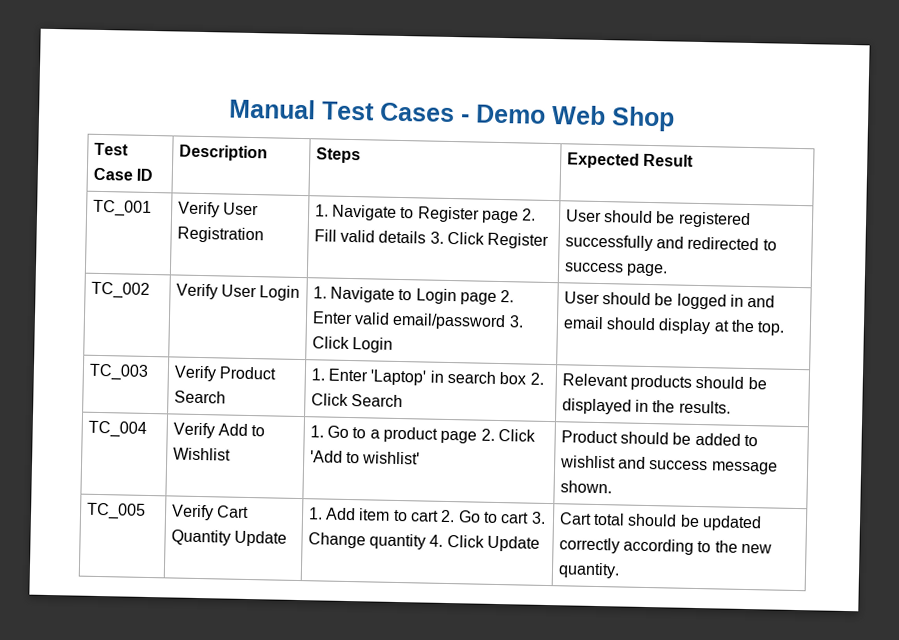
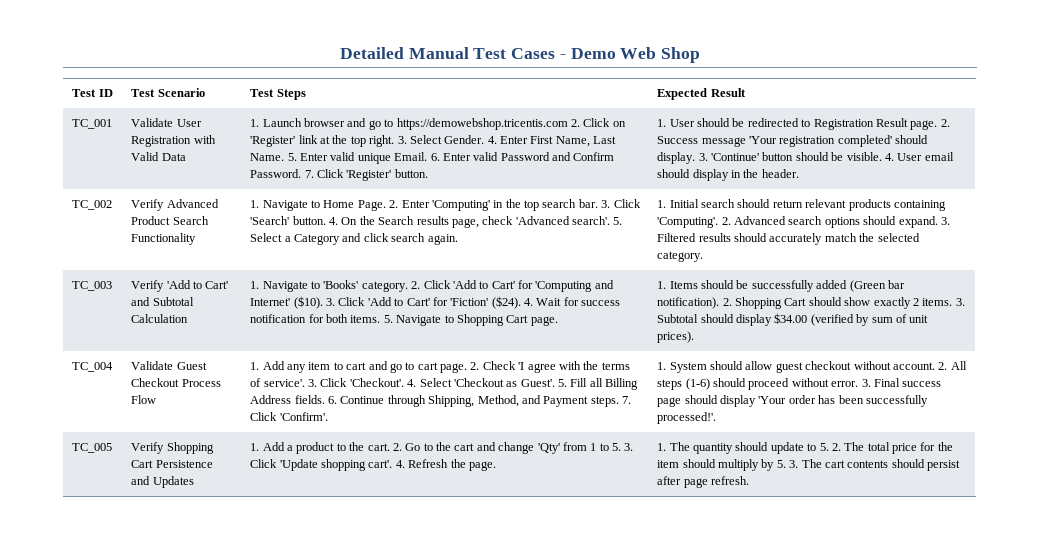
- Manual Test Cases - Demo Web Shop
+ Detailed Manual Test Cases - Demo Web Shop
- Test Case ID | Description | Steps | Expected Result
+ Test ID | Test Scenario | Test Steps | Expected Result
- Verify User Registration | 1. Navigate to Register page 2. Fill valid details 3. Click Register | User should be registered successfully and redirected to success page.
- TC_002 | Verify User Login | 1. Navigate to Login page 2. Enter valid email/password 3. Click Login | User should be logged in and email should display at the top.
- TC_003 | Verify Product Search | 1. Enter 'Laptop' in search box 2. Click Search | Relevant products should be displayed in the results.
- TC_004 | Verify Add to Wishlist | 1. Go to a product page 2. Click 'Add to wishlist' | Product should be added to wishlist and success message shown.
- TC_005 | Verify Cart Quantity Update | 1. Add item to cart 2. Go to cart 3. Change quantity 4. Click Update | Cart total should be updated correctly according to the new quantity.
+ Validate User Registration with Valid Data | 1. Launch browser and go to https://demowebshop.tricentis.com 2. Click on 'Register' link at the top right. 3. Select Gender. 4. Enter First Name, Last Name. 5. Enter valid unique Email. 6. Enter valid Password and Confirm Password. 7. Click 'Register' button. | 1. User should be redirected to Registration Result page. 2. Success message 'Your registration completed' should display. 3. 'Continue' button should be visible. 4. User email should display in the header.
+ TC_002 | Verify Advanced Product Search Functionality | 1. Navigate to Home Page. 2. Enter 'Computing' in the top search bar. 3. Click 'Search' button. 4. On the Search results page, check 'Advanced search'. 5. Select a Category and click search again. | 1. Initial search should return relevant products containing 'Computing'. 2. Advanced search options should expand. 3. Filtered results should accurately match the selected category.
+ TC_003 | Verify 'Add to Cart' and Subtotal Calculation | 1. Navigate to 'Books' category. 2. Click 'Add to Cart' for 'Computing and Internet' ($10). 3. Click 'Add to Cart' for 'Fiction' ($24). 4. Wait for success notification for both items. 5. Navigate to Shopping Cart page. | 1. Items should be successfully added (Green bar notification). 2. Shopping Cart should show exactly 2 items. 3. Subtotal should display $34.00 (verified by sum of unit prices).
+ TC_004 | Validate Guest Checkout Process Flow | 1. Add any item to cart and go to cart page. 2. Check 'I agree with the terms of service'. 3. Click 'Checkout'. 4. Select 'Checkout as Guest'. 5. Fill all Billing Address fields. 6. Continue through Shipping, Method, and Payment steps. 7. Click 'Confirm'. | 1. System should allow guest checkout without account. 2. All steps (1-6) should proceed without error. 3. Final success page should display 'Your order has been successfully processed!'.
+ TC_005 | Verify Shopping Cart Persistence and Updates | 1. Add a product to the cart. 2. Go to the cart and change 'Qty' from 1 to 5. 3. Click 'Update shopping cart'. 4. Refresh the page. | 1. The quantity should update to 5. 2. The total price for the item should multiply by 5. 3. The cart contents should persist after page refresh.

